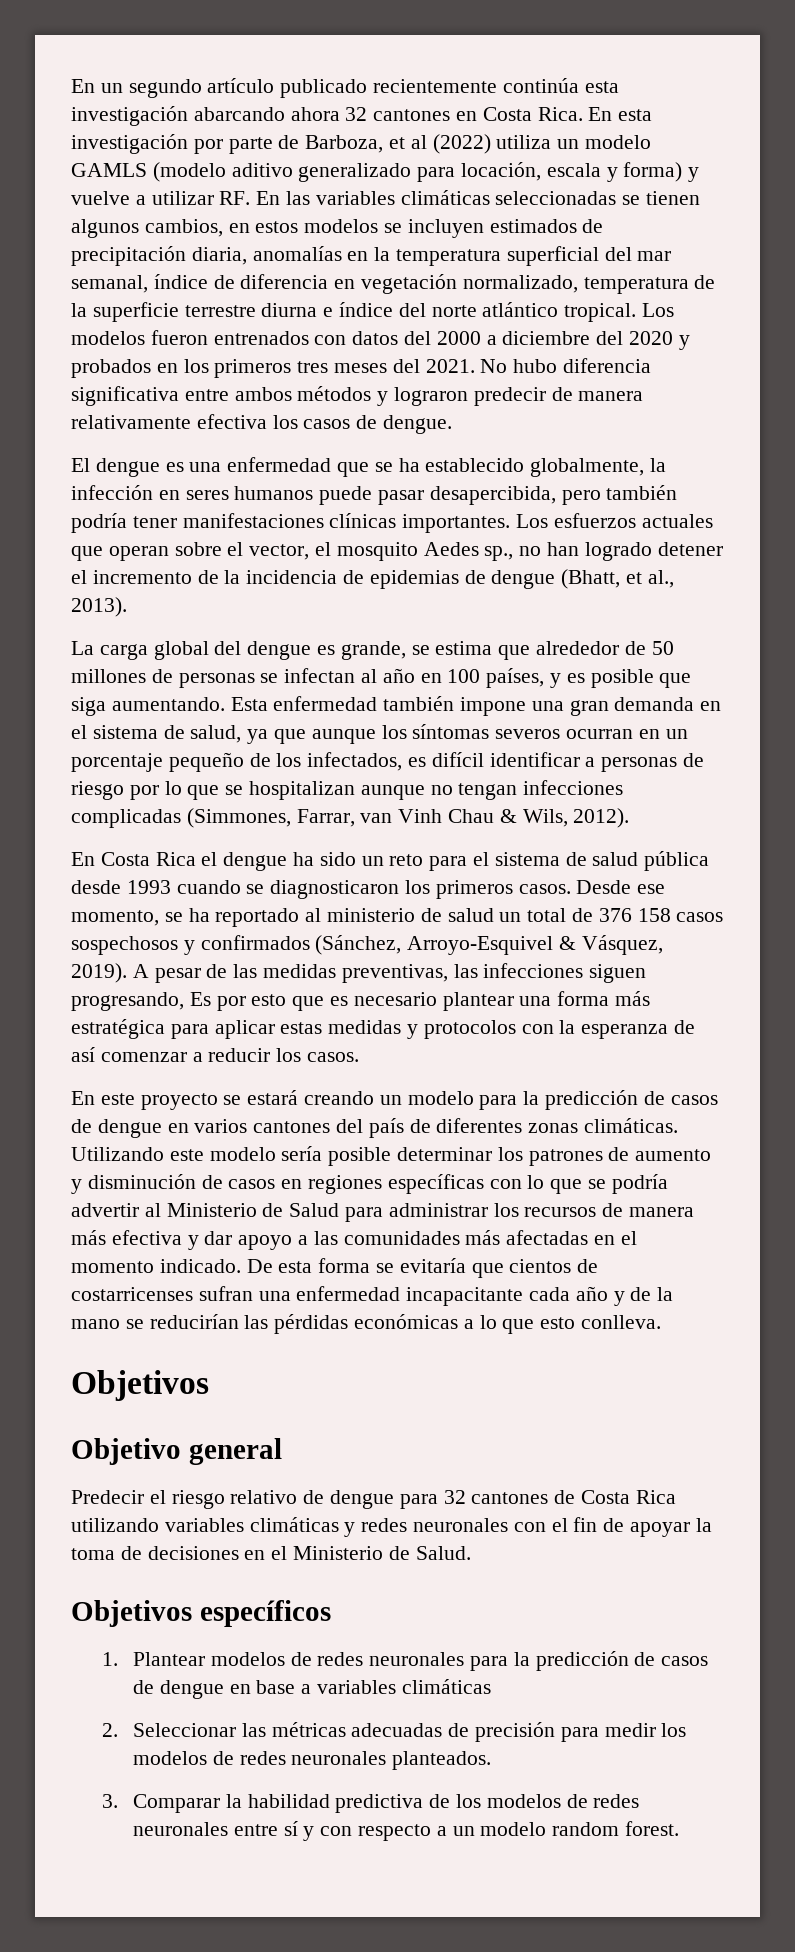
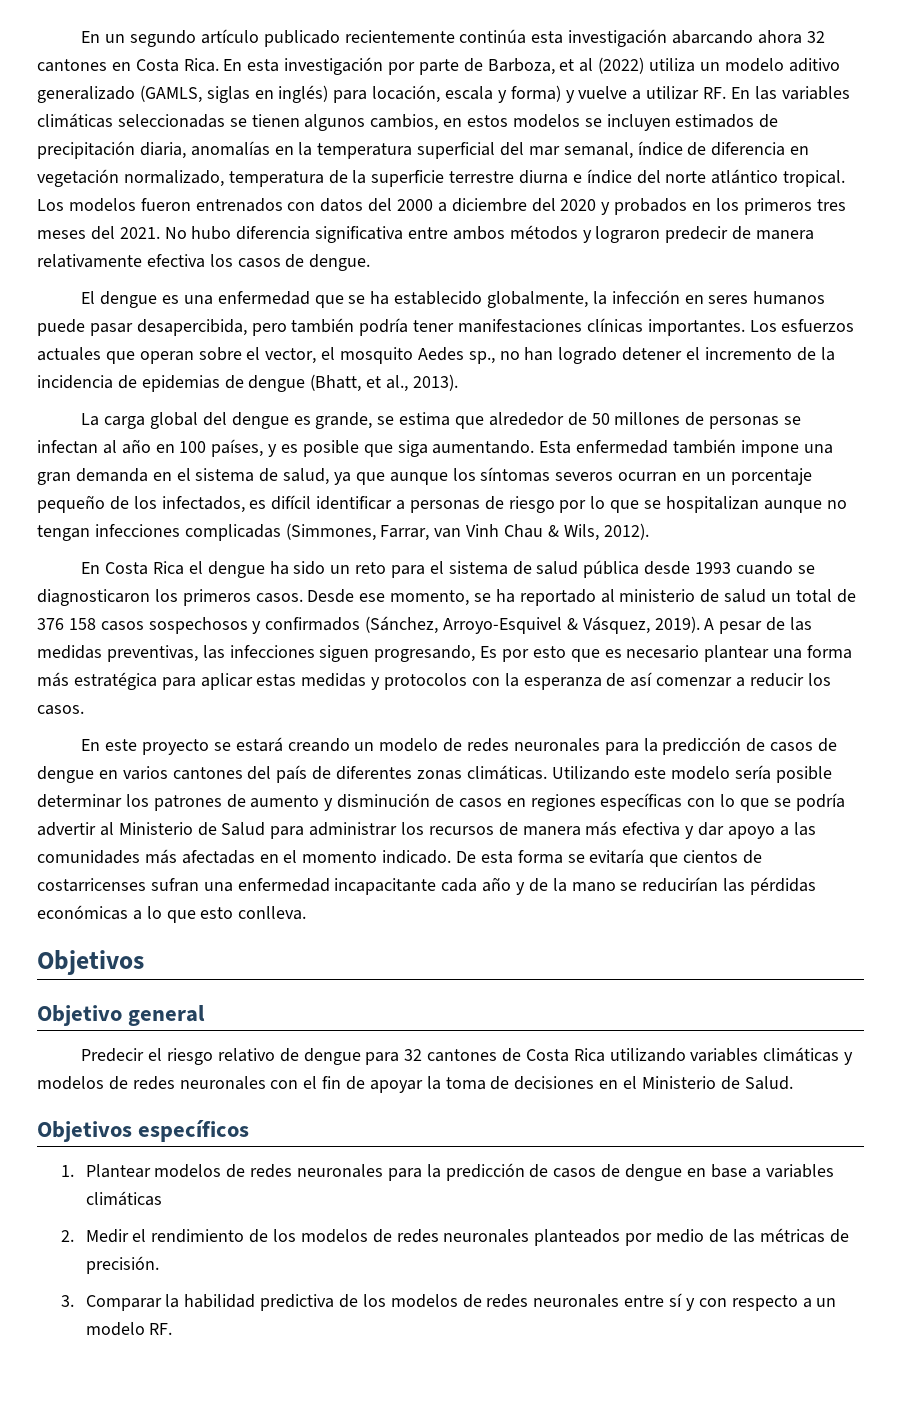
- En esta investigación por parte de Barboza, et al (2022) utiliza un modelo GAMLS (modelo aditivo generalizado para locación, escala y forma) y vuelve a utilizar RF. En las variables climáticas seleccionadas se tienen algunos cambios, en estos modelos se incluyen estimados de precipitación diaria, anomalías en la temperatura superficial del mar semanal, índice de diferencia en vegetación normalizado, temperatura de la superficie terrestre diurna e índice del norte atlántico tropical.
+ En esta investigación por parte de Barboza, et al (2022) utiliza un modelo aditivo generalizado (GAMLS, siglas en inglés) para locación, escala y forma) y vuelve a utilizar RF. En las variables climáticas seleccionadas se tienen algunos cambios, en estos modelos se incluyen estimados de precipitación diaria, anomalías en la temperatura superficial del mar semanal, índice de diferencia en vegetación normalizado, temperatura de la superficie terrestre diurna e índice del norte atlántico tropical.
- En este proyecto se estará creando un modelo para la predicción de casos de dengue en varios cantones del país de diferentes zonas climáticas.
+ En este proyecto se estará creando un modelo de redes neuronales para la predicción de casos de dengue en varios cantones del país de diferentes zonas climáticas.
- Predecir el riesgo relativo de dengue para 32 cantones de Costa Rica utilizando variables climáticas y redes neuronales con el fin de apoyar la toma de decisiones en el Ministerio de Salud.
+ Predecir el riesgo relativo de dengue para 32 cantones de Costa Rica utilizando variables climáticas y modelos de redes neuronales con el fin de apoyar la toma de decisiones en el Ministerio de Salud.
- 2. Seleccionar las métricas adecuadas de precisión para medir los modelos de redes neuronales planteados.
+ 2. Medir el rendimiento de los modelos de redes neuronales planteados por medio de las métricas de precisión.
- 3. Comparar la habilidad predictiva de los modelos de redes neuronales entre sí y con respecto a un modelo random forest.
+ 3. Comparar la habilidad predictiva de los modelos de redes neuronales entre sí y con respecto a un modelo RF.

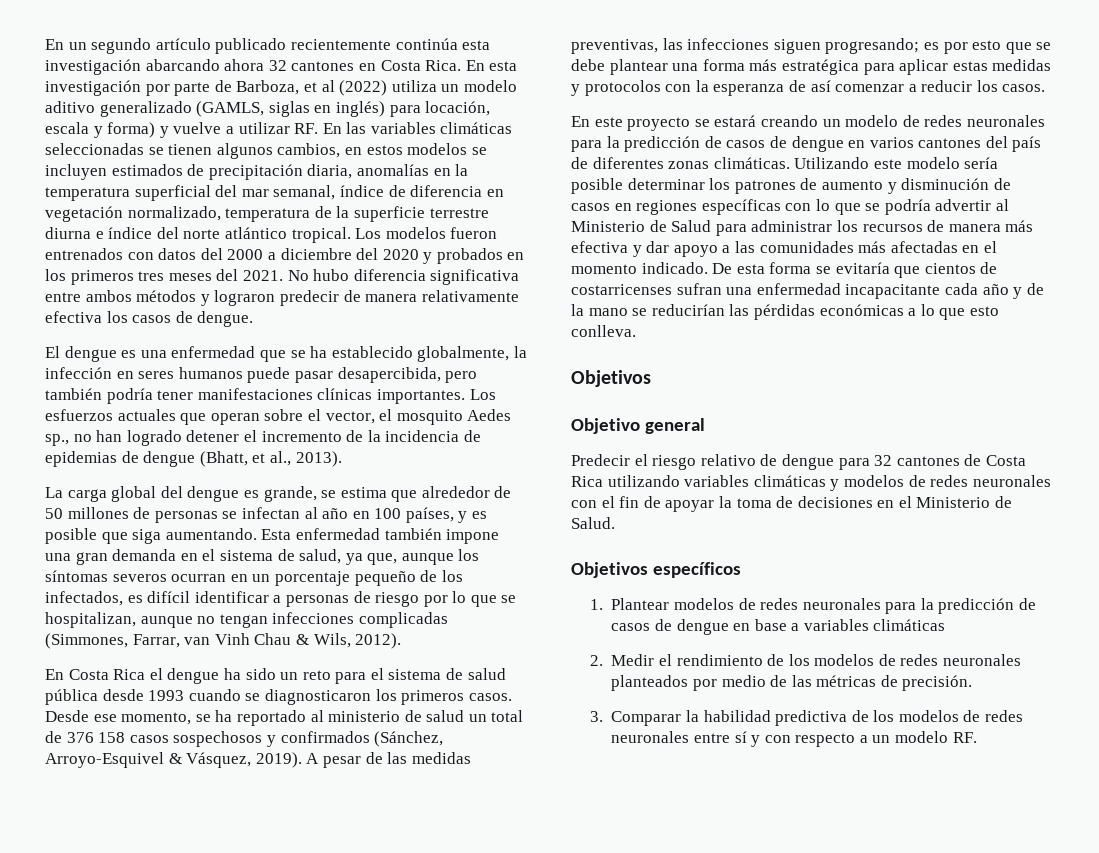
- Esta enfermedad también impone una gran demanda en el sistema de salud, ya que aunque los síntomas severos ocurran en un porcentaje pequeño de los infectados, es difícil identificar a personas de riesgo por lo que se hospitalizan aunque no tengan infecciones complicadas (Simmones, Farrar, van Vinh Chau & Wils, 2012).
+ Esta enfermedad también impone una gran demanda en el sistema de salud, ya que, aunque los síntomas severos ocurran en un porcentaje pequeño de los infectados, es difícil identificar a personas de riesgo por lo que se hospitalizan, aunque no tengan infecciones complicadas (Simmones, Farrar, van Vinh Chau & Wils, 2012).
- A pesar de las medidas preventivas, las infecciones siguen progresando, Es por esto que es necesario plantear una forma más estratégica para aplicar estas medidas y protocolos con la esperanza de así comenzar a reducir los casos.
+ A pesar de las medidas preventivas, las infecciones siguen progresando; es por esto que se debe plantear una forma más estratégica para aplicar estas medidas y protocolos con la esperanza de así comenzar a reducir los casos.

